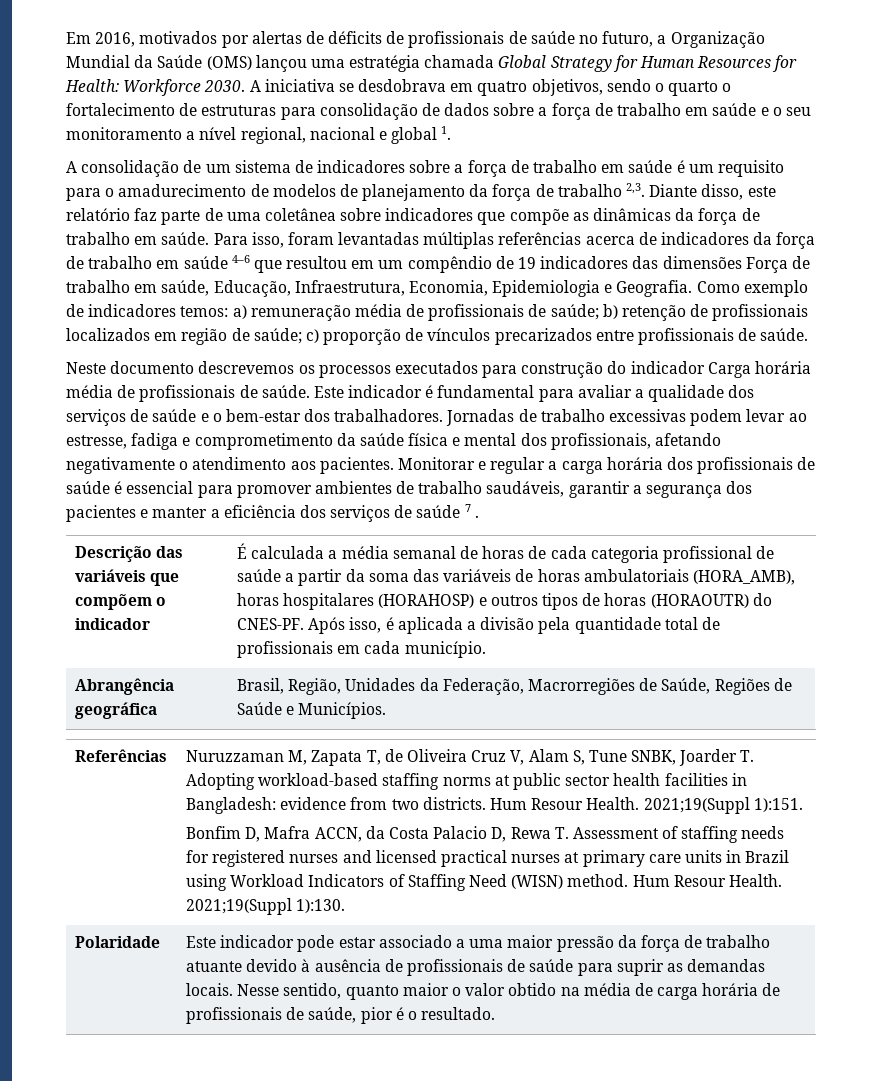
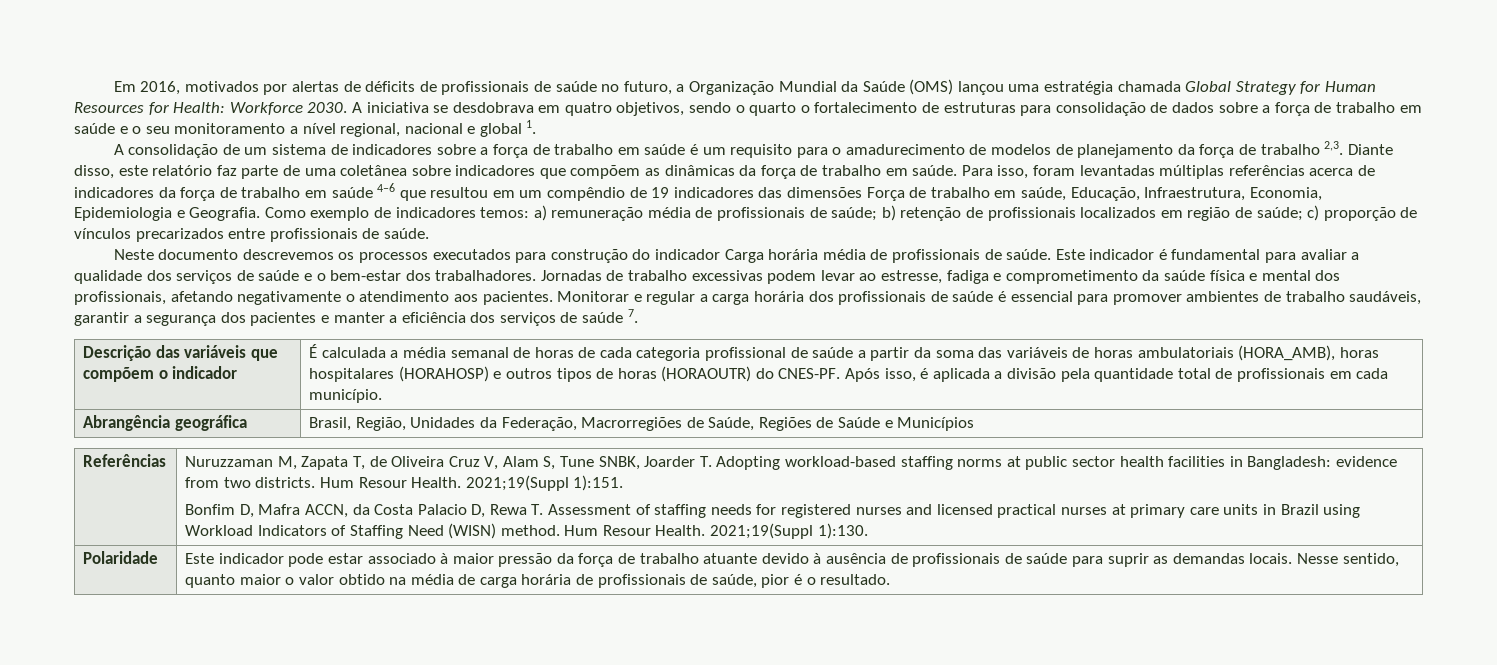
- Diante disso, este relatório faz parte de uma coletânea sobre indicadores que compõe as dinâmicas da força de trabalho em saúde.
+ Diante disso, este relatório faz parte de uma coletânea sobre indicadores que compõem as dinâmicas da força de trabalho em saúde.
- Monitorar e regular a carga horária dos profissionais de saúde é essencial para promover ambientes de trabalho saudáveis, garantir a segurança dos pacientes e manter a eficiência dos serviços de saúde 7 .
+ Monitorar e regular a carga horária dos profissionais de saúde é essencial para promover ambientes de trabalho saudáveis, garantir a segurança dos pacientes e manter a eficiência dos serviços de saúde 7.
- Abrangência geográfica | Brasil, Região, Unidades da Federação, Macrorregiões de Saúde, Regiões de Saúde e Municípios.
+ Abrangência geográfica | Brasil, Região, Unidades da Federação, Macrorregiões de Saúde, Regiões de Saúde e Municípios
- Este indicador pode estar associado a uma maior pressão da força de trabalho atuante devido à ausência de profissionais de saúde para suprir as demandas locais.
+ Este indicador pode estar associado à maior pressão da força de trabalho atuante devido à ausência de profissionais de saúde para suprir as demandas locais.

